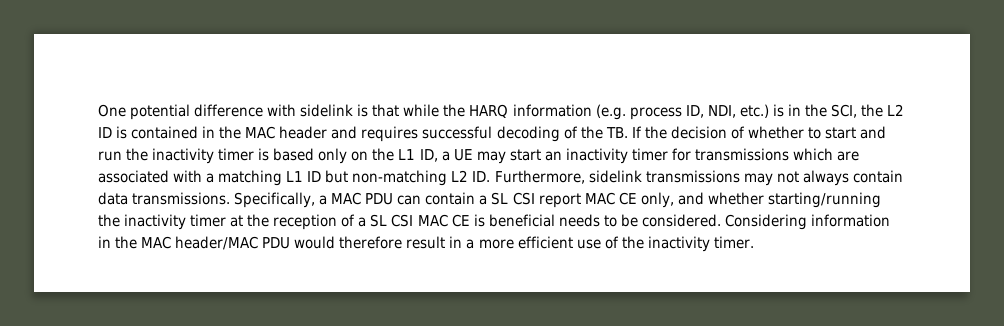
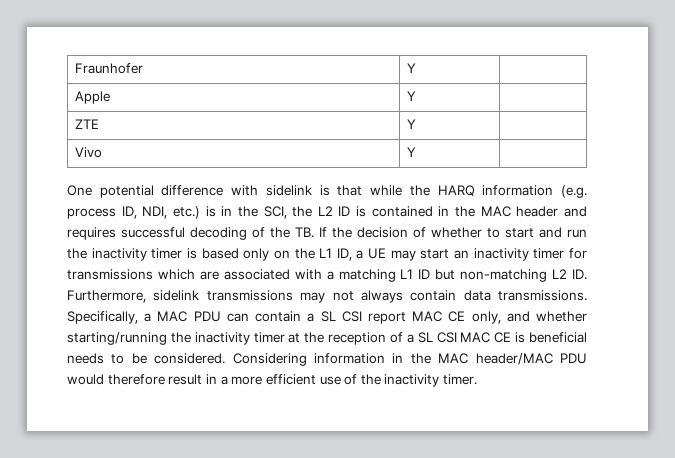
+ Fraunhofer | Y |
+ Apple | Y |
+ ZTE | Y |
+ Vivo | Y |

